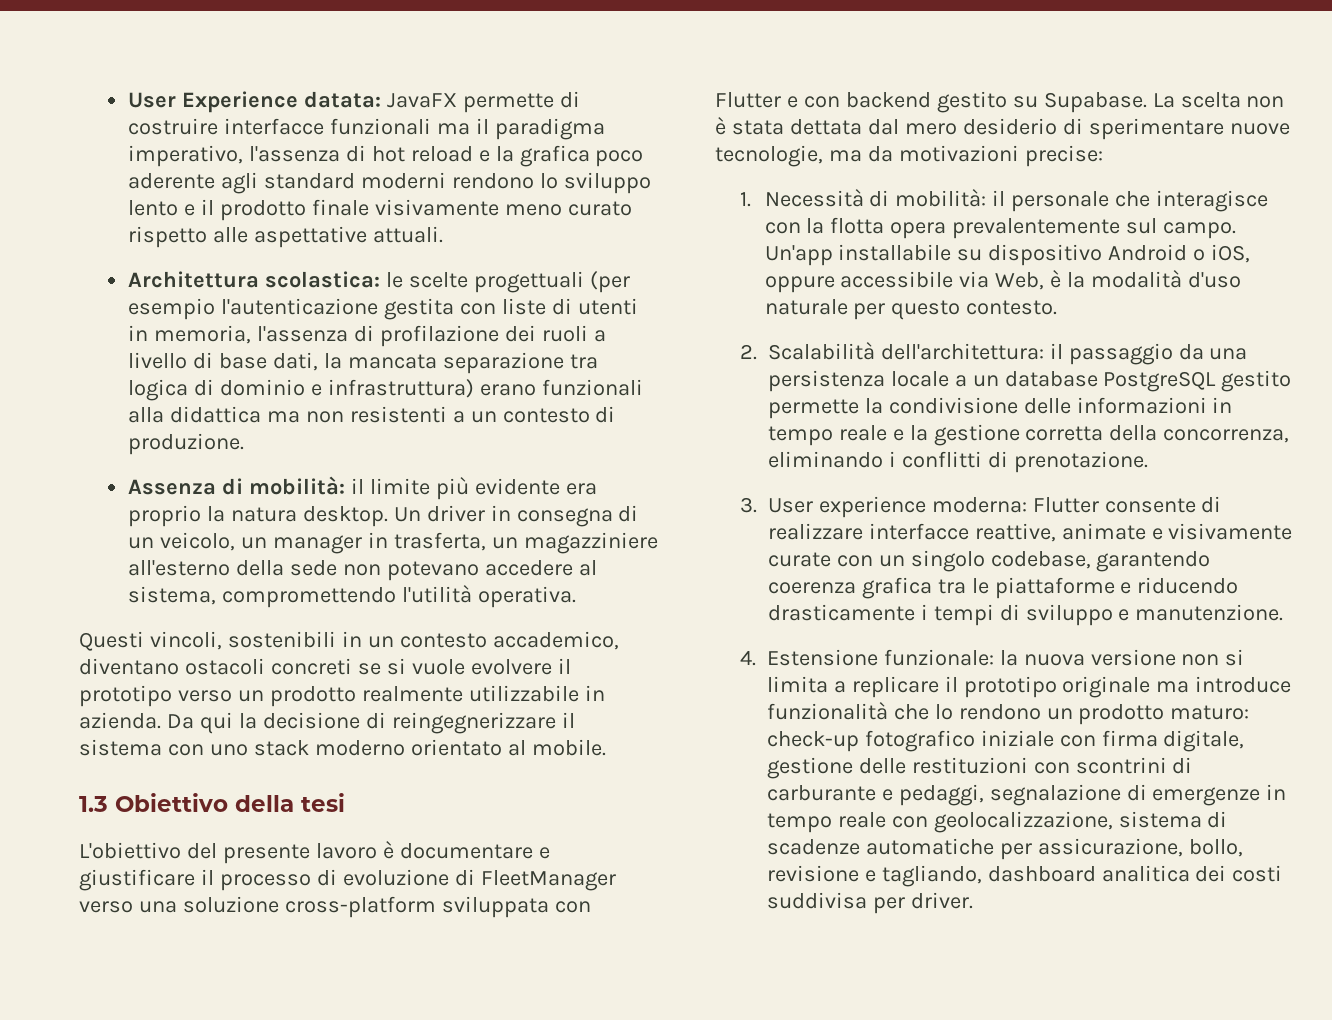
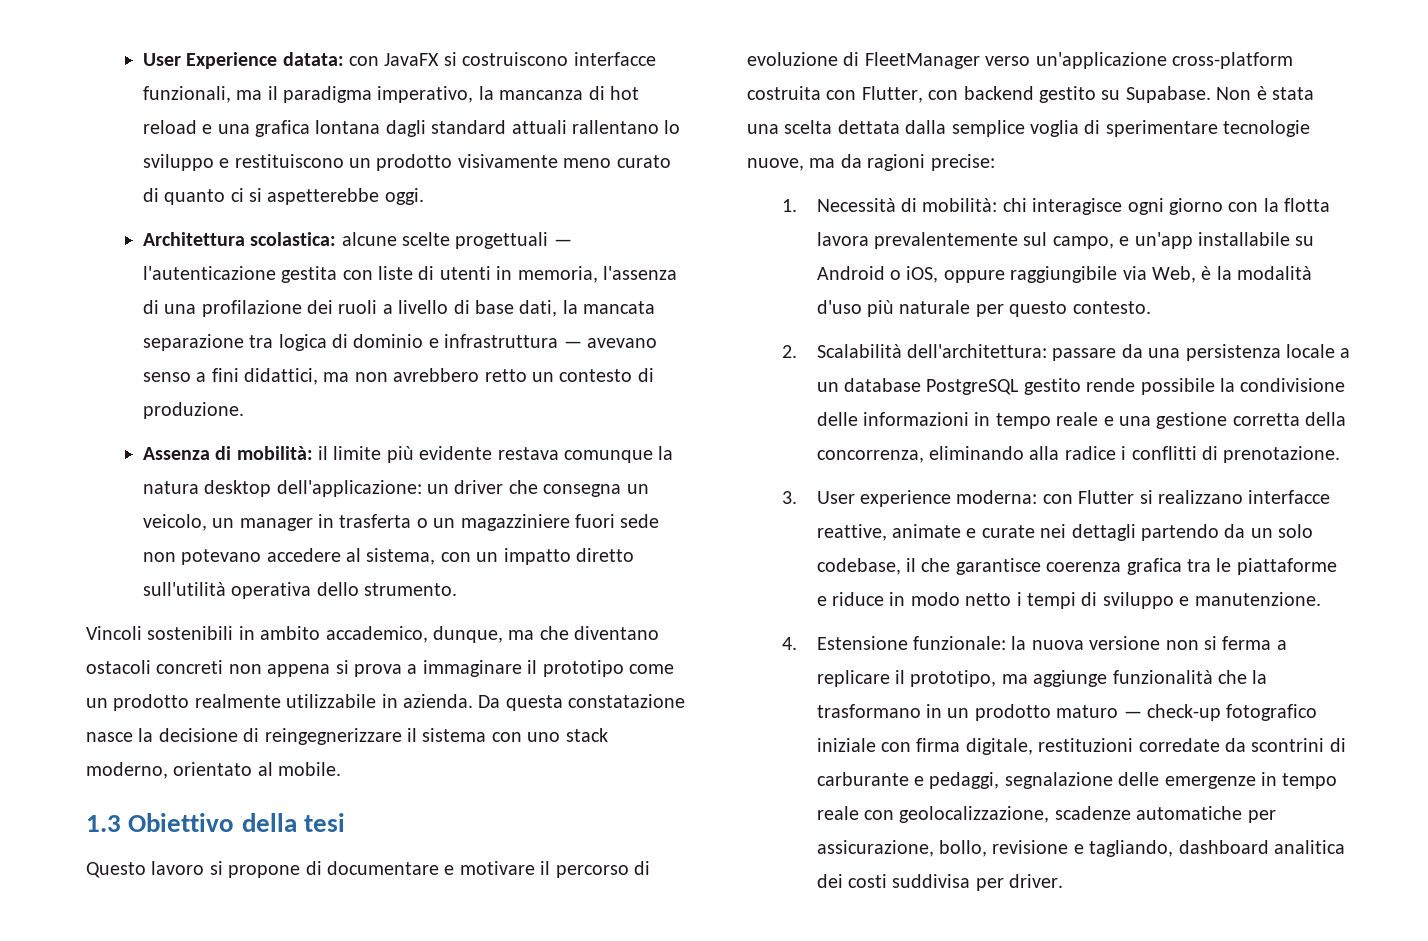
- User Experience datata: JavaFX permette di costruire interfacce funzionali ma il paradigma imperativo, l'assenza di hot reload e la grafica poco aderente agli standard moderni rendono lo sviluppo lento e il prodotto finale visivamente meno curato rispetto alle aspettative attuali.
+ User Experience datata: con JavaFX si costruiscono interfacce funzionali, ma il paradigma imperativo, la mancanza di hot reload e una grafica lontana dagli standard attuali rallentano lo sviluppo e restituiscono un prodotto visivamente meno curato di quanto ci si aspetterebbe oggi.
- Architettura scolastica: le scelte progettuali (per esempio l'autenticazione gestita con liste di utenti in memoria, l'assenza di profilazione dei ruoli a livello di base dati, la mancata separazione tra logica di dominio e infrastruttura) erano funzionali alla didattica ma non resistenti a un contesto di produzione.
+ Architettura scolastica: alcune scelte progettuali — l'autenticazione gestita con liste di utenti in memoria, l'assenza di una profilazione dei ruoli a livello di base dati, la mancata separazione tra logica di dominio e infrastruttura — avevano senso a fini didattici, ma non avrebbero retto un contesto di produzione.
- Assenza di mobilità: il limite più evidente era proprio la natura desktop. Un driver in consegna di un veicolo, un manager in trasferta, un magazziniere all'esterno della sede non potevano accedere al sistema, compromettendo l'utilità operativa.
- Questi vincoli, sostenibili in un contesto accademico, diventano ostacoli concreti se si vuole evolvere il prototipo verso un prodotto realmente utilizzabile in azienda.
+ Assenza di mobilità: il limite più evidente restava comunque la natura desktop dell'applicazione: un driver che consegna un veicolo, un manager in trasferta o un magazziniere fuori sede non potevano accedere al sistema, con un impatto diretto sull'utilità operativa dello strumento.
+ Vincoli sostenibili in ambito accademico, dunque, ma che diventano ostacoli concreti non appena si prova a immaginare il prototipo come un prodotto realmente utilizzabile in azienda.
- Da qui la decisione di reingegnerizzare il sistema con uno stack moderno orientato al mobile.
+ Da questa constatazione nasce la decisione di reingegnerizzare il sistema con uno stack moderno, orientato al mobile.
- L'obiettivo del presente lavoro è documentare e giustificare il processo di evoluzione di FleetManager verso una soluzione cross-platform sviluppata con Flutter e con backend gestito su Supabase.
+ Questo lavoro si propone di documentare e motivare il percorso di evoluzione di FleetManager verso un'applicazione cross-platform costruita con Flutter, con backend gestito su Supabase.
- La scelta non è stata dettata dal mero desiderio di sperimentare nuove tecnologie, ma da motivazioni precise:
+ Non è stata una scelta dettata dalla semplice voglia di sperimentare tecnologie nuove, ma da ragioni precise:
- 1. Necessità di mobilità: il personale che interagisce con la flotta opera prevalentemente sul campo. Un'app installabile su dispositivo Android o iOS, oppure accessibile via Web, è la modalità d'uso naturale per questo contesto.
+ 1. Necessità di mobilità: chi interagisce ogni giorno con la flotta lavora prevalentemente sul campo, e un'app installabile su Android o iOS, oppure raggiungibile via Web, è la modalità d'uso più naturale per questo contesto.
- 2. Scalabilità dell'architettura: il passaggio da una persistenza locale a un database PostgreSQL gestito permette la condivisione delle informazioni in tempo reale e la gestione corretta della concorrenza, eliminando i conflitti di prenotazione.
+ 2. Scalabilità dell'architettura: passare da una persistenza locale a un database PostgreSQL gestito rende possibile la condivisione delle informazioni in tempo reale e una gestione corretta della concorrenza, eliminando alla radice i conflitti di prenotazione.
- 3. User experience moderna: Flutter consente di realizzare interfacce reattive, animate e visivamente curate con un singolo codebase, garantendo coerenza grafica tra le piattaforme e riducendo drasticamente i tempi di sviluppo e manutenzione.
+ 3. User experience moderna: con Flutter si realizzano interfacce reattive, animate e curate nei dettagli partendo da un solo codebase, il che garantisce coerenza grafica tra le piattaforme e riduce in modo netto i tempi di sviluppo e manutenzione.
- 4. Estensione funzionale: la nuova versione non si limita a replicare il prototipo originale ma introduce funzionalità che lo rendono un prodotto maturo: check-up fotografico iniziale con firma digitale, gestione delle restituzioni con scontrini di carburante e pedaggi, segnalazione di emergenze in tempo reale con geolocalizzazione, sistema di scadenze automatiche per assicurazione, bollo, revisione e tagliando, dashboard analitica dei costi suddivisa per driver.
+ 4. Estensione funzionale: la nuova versione non si ferma a replicare il prototipo, ma aggiunge funzionalità che la trasformano in un prodotto maturo — check-up fotografico iniziale con firma digitale, restituzioni corredate da scontrini di carburante e pedaggi, segnalazione delle emergenze in tempo reale con geolocalizzazione, scadenze automatiche per assicurazione, bollo, revisione e tagliando, dashboard analitica dei costi suddivisa per driver.

